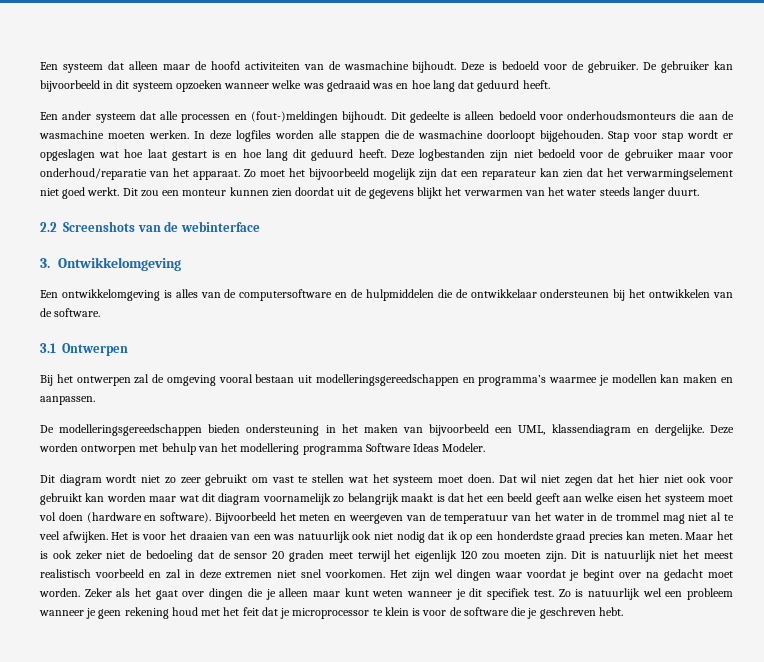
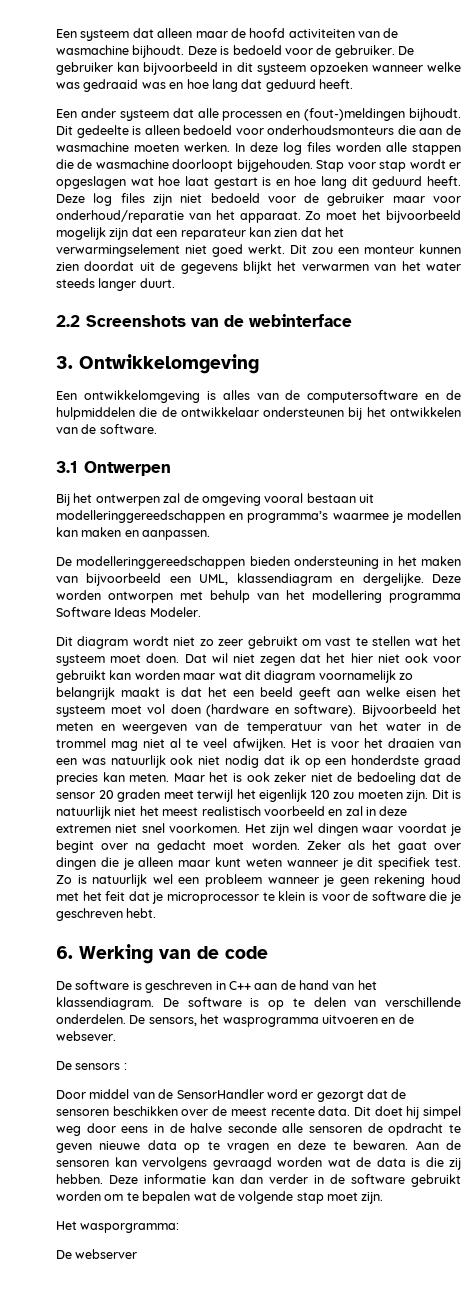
- In deze logfiles worden alle stappen die de wasmachine doorloopt bijgehouden.
+ In deze log files worden alle stappen die de wasmachine doorloopt bijgehouden.
- Deze logbestanden zijn niet bedoeld voor de gebruiker maar voor onderhoud/reparatie van het apparaat.
+ Deze log files zijn niet bedoeld voor de gebruiker maar voor onderhoud/reparatie van het apparaat.
- Bij het ontwerpen zal de omgeving vooral bestaan uit modelleringsgereedschappen en programma’s waarmee je modellen kan maken en aanpassen.
+ Bij het ontwerpen zal de omgeving vooral bestaan uit modelleringgereedschappen en programma’s waarmee je modellen kan maken en aanpassen.
- De modelleringsgereedschappen bieden ondersteuning in het maken van bijvoorbeeld een UML, klassendiagram en dergelijke.
+ De modelleringgereedschappen bieden ondersteuning in het maken van bijvoorbeeld een UML, klassendiagram en dergelijke.
+ 6. Werking van de code
+ De software is geschreven in C++ aan de hand van het klassendiagram. De software is op te delen van verschillende onderdelen. De sensors, het wasprogramma uitvoeren en de websever.
+ De sensors :
+ Door middel van de SensorHandler word er gezorgt dat de sensoren beschikken over de meest recente data. Dit doet hij simpel weg door eens in de halve seconde alle sensoren de opdracht te geven nieuwe data op te vragen en deze te bewaren. Aan de sensoren kan vervolgens gevraagd worden wat de data is die zij hebben. Deze informatie kan dan verder in de software gebruikt worden om te bepalen wat de volgende stap moet zijn.
+ Het wasporgramma:
+ De webserver

